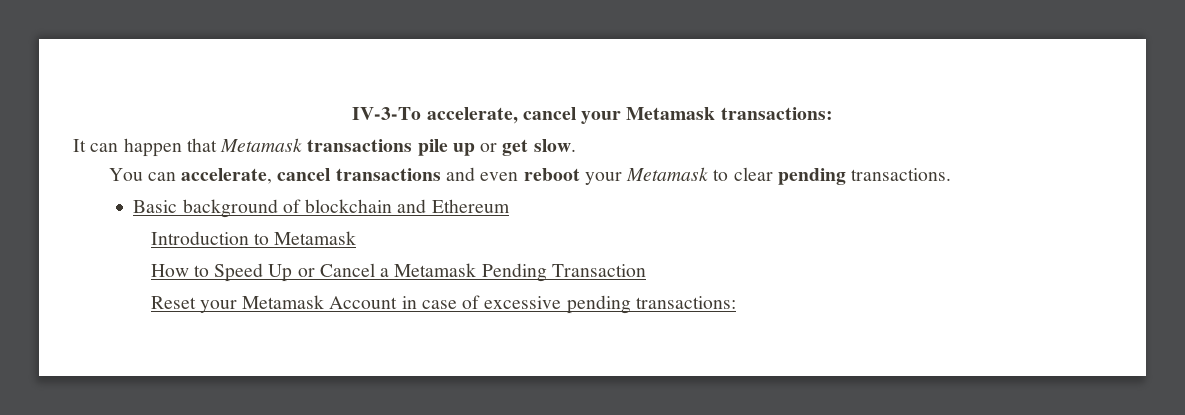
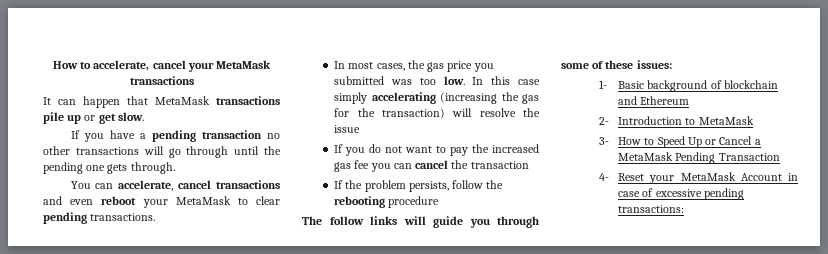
- IV-3-To accelerate, cancel your Metamask transactions:
+ How to accelerate, cancel your MetaMask transactions
- It can happen that Metamask transactions pile up or get slow.
+ It can happen that MetaMask transactions pile up or get slow.
+ If you have a pending transaction no other transactions will go through until the pending one gets through.
- You can accelerate, cancel transactions and even reboot your Metamask to clear pending transactions.
+ You can accelerate, cancel transactions and even reboot your MetaMask to clear pending transactions.
- Basic background of blockchain and Ethereum
+ In most cases, the gas price you submitted was too low. In this case simply accelerating (increasing the gas for the transaction) will resolve the issue
+ If you do not want to pay the increased gas fee you can cancel the transaction
+ If the problem persists, follow the rebooting procedure
+ The follow links will guide you through some of these issues:
+ 1- Basic background of blockchain and Ethereum
- Introduction to Metamask
- How to Speed Up or Cancel a Metamask Pending Transaction
+ 2- Introduction to MetaMask
+ 3- How to Speed Up or Cancel a MetaMask Pending Transaction
- Reset your Metamask Account in case of excessive pending transactions:
+ 4- Reset your MetaMask Account in case of excessive pending transactions:

